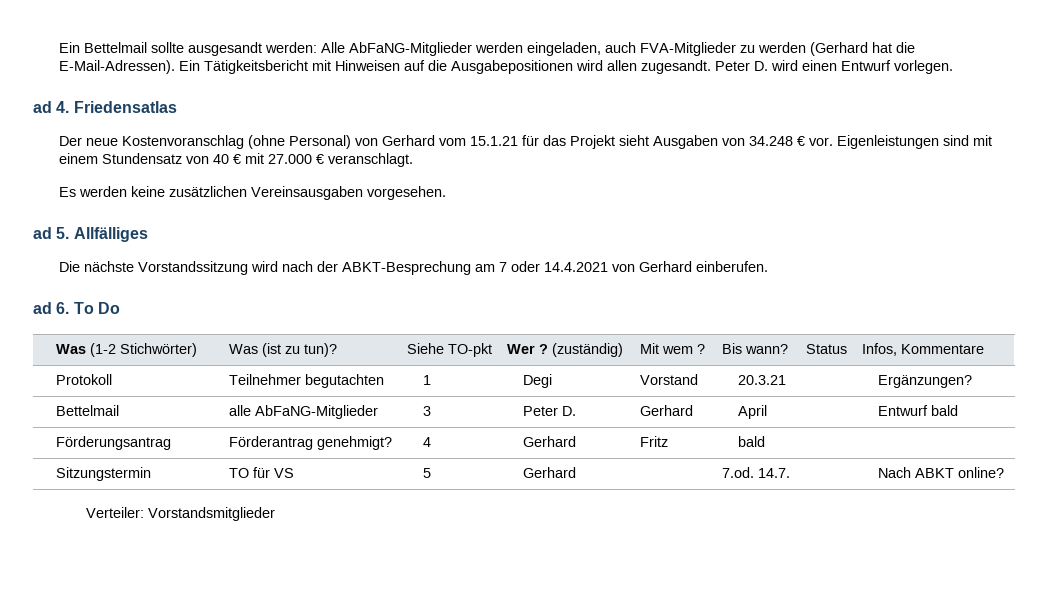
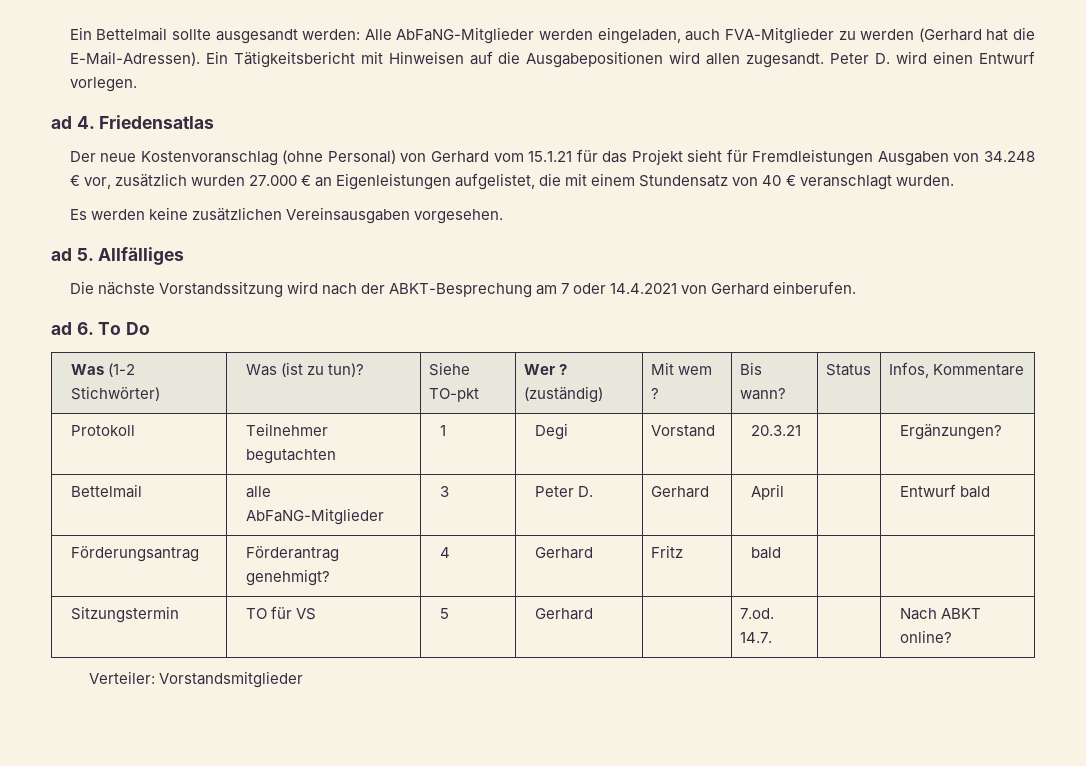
- Der neue Kostenvoranschlag (ohne Personal) von Gerhard vom 15.1.21 für das Projekt sieht Ausgaben von 34.248 € vor. Eigenleistungen sind mit einem Stundensatz von 40 € mit 27.000 € veranschlagt.
+ Der neue Kostenvoranschlag (ohne Personal) von Gerhard vom 15.1.21 für das Projekt sieht für Fremdleistungen Ausgaben von 34.248 € vor, zusätzlich wurden 27.000 € an Eigenleistungen aufgelistet, die mit einem Stundensatz von 40 € veranschlagt wurden.

